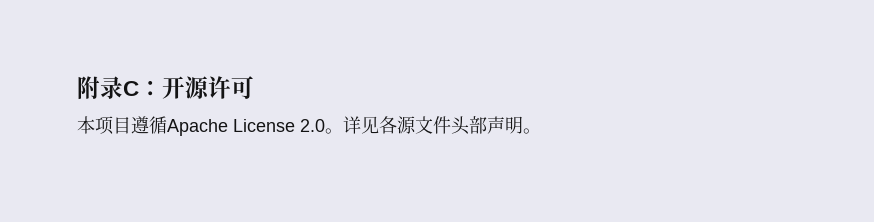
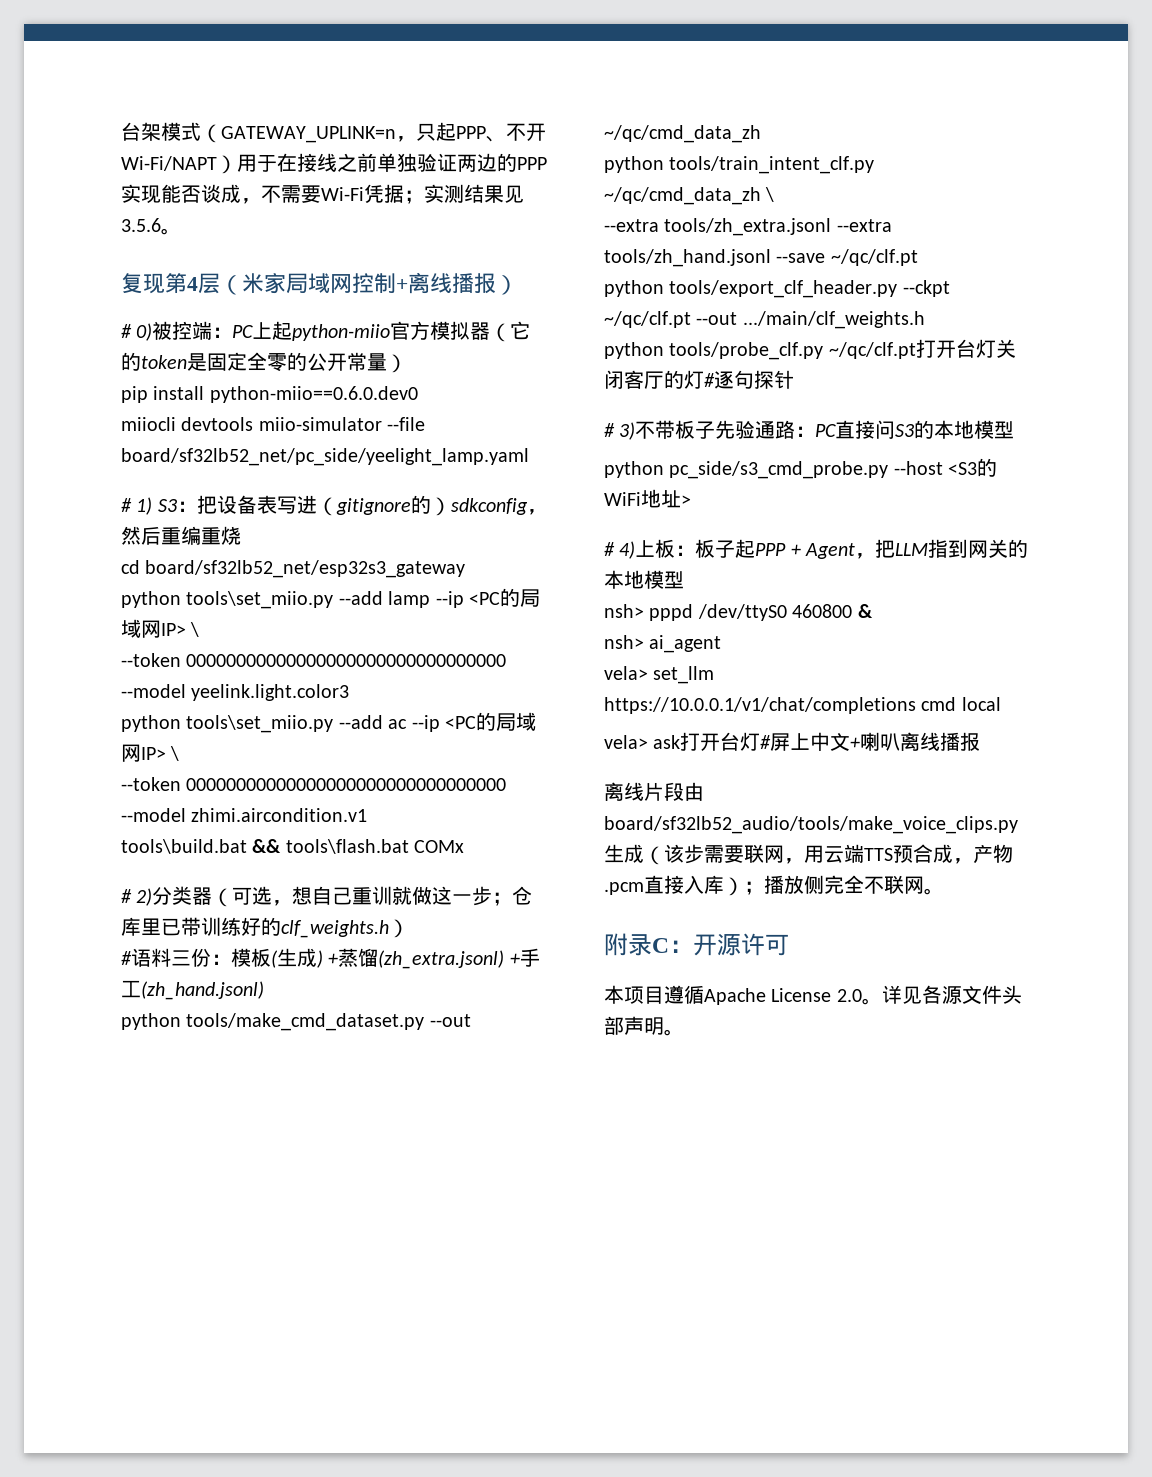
+ 台架模式（GATEWAY_UPLINK=n，只起PPP、不开Wi-Fi/NAPT）用于在接线之前单独验证两边的PPP实现能否谈成，不需要Wi-Fi凭据；实测结果见3.5.6。
+ 复现第4层（米家局域网控制+离线播报）
+ # 0)被控端：PC上起python-miio官方模拟器（它的token是固定全零的公开常量）
+ pip install python-miio==0.6.0.dev0
+ miiocli devtools miio-simulator --file board/sf32lb52_net/pc_side/yeelight_lamp.yaml
+ # 1) S3：把设备表写进（gitignore的）sdkconfig，然后重编重烧
+ cd board/sf32lb52_net/esp32s3_gateway
+ python tools\set_miio.py --add lamp --ip <PC的局域网IP> \
+ --token 00000000000000000000000000000000 --model yeelink.light.color3
+ python tools\set_miio.py --add ac --ip <PC的局域网IP> \
+ --token 00000000000000000000000000000000 --model zhimi.aircondition.v1
+ tools\build.bat && tools\flash.bat COMx
+ # 2)分类器（可选，想自己重训就做这一步；仓库里已带训练好的clf_weights.h）
+ #语料三份：模板(生成) +蒸馏(zh_extra.jsonl) +手工(zh_hand.jsonl)
+ python tools/make_cmd_dataset.py --out ~/qc/cmd_data_zh
+ python tools/train_intent_clf.py ~/qc/cmd_data_zh \
+ --extra tools/zh_extra.jsonl --extra tools/zh_hand.jsonl --save ~/qc/clf.pt
+ python tools/export_clf_header.py --ckpt ~/qc/clf.pt --out .../main/clf_weights.h
+ python tools/probe_clf.py ~/qc/clf.pt打开台灯关闭客厅的灯#逐句探针
+ # 3)不带板子先验通路：PC直接问S3的本地模型
+ python pc_side/s3_cmd_probe.py --host <S3的WiFi地址>
+ # 4)上板：板子起PPP + Agent，把LLM指到网关的本地模型
+ nsh> pppd /dev/ttyS0 460800 &
+ nsh> ai_agent
+ vela> set_llm https://10.0.0.1/v1/chat/completions cmd local
+ vela> ask打开台灯#屏上中文+喇叭离线播报
+ 离线片段由board/sf32lb52_audio/tools/make_voice_clips.py生成（该步需要联网，用云端TTS预合成，产物.pcm直接入库）；播放侧完全不联网。

